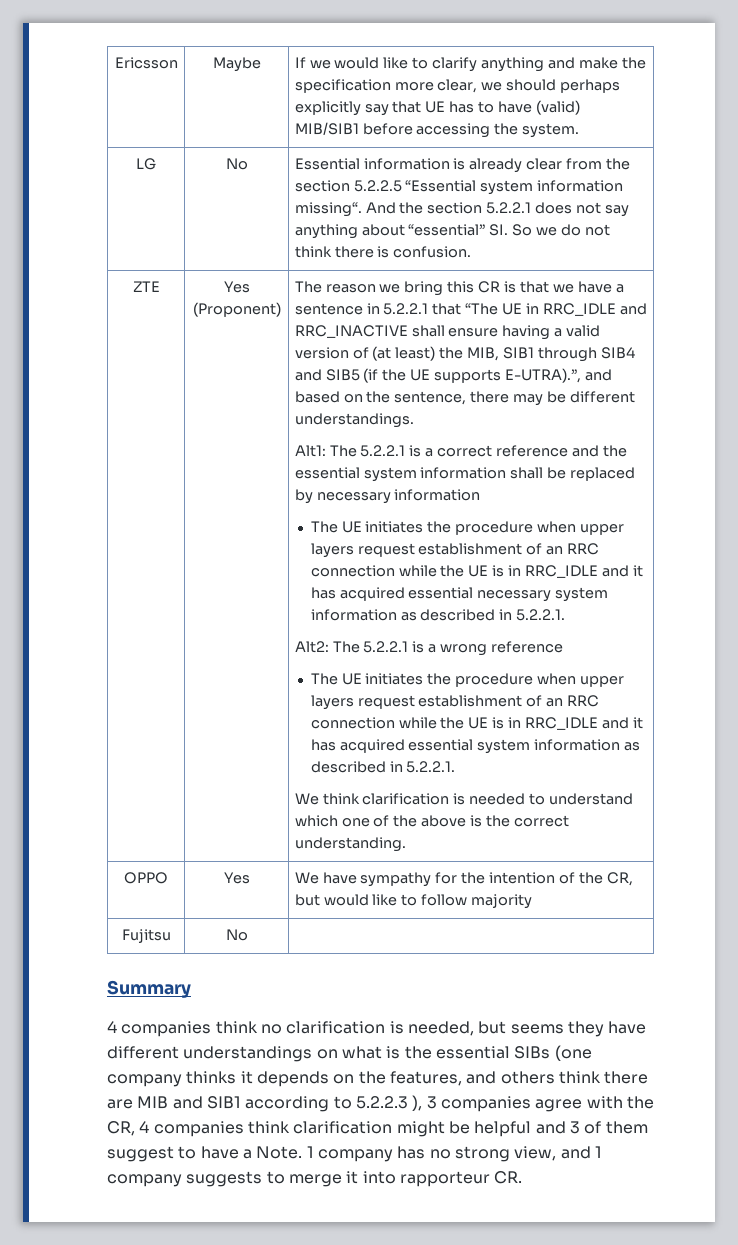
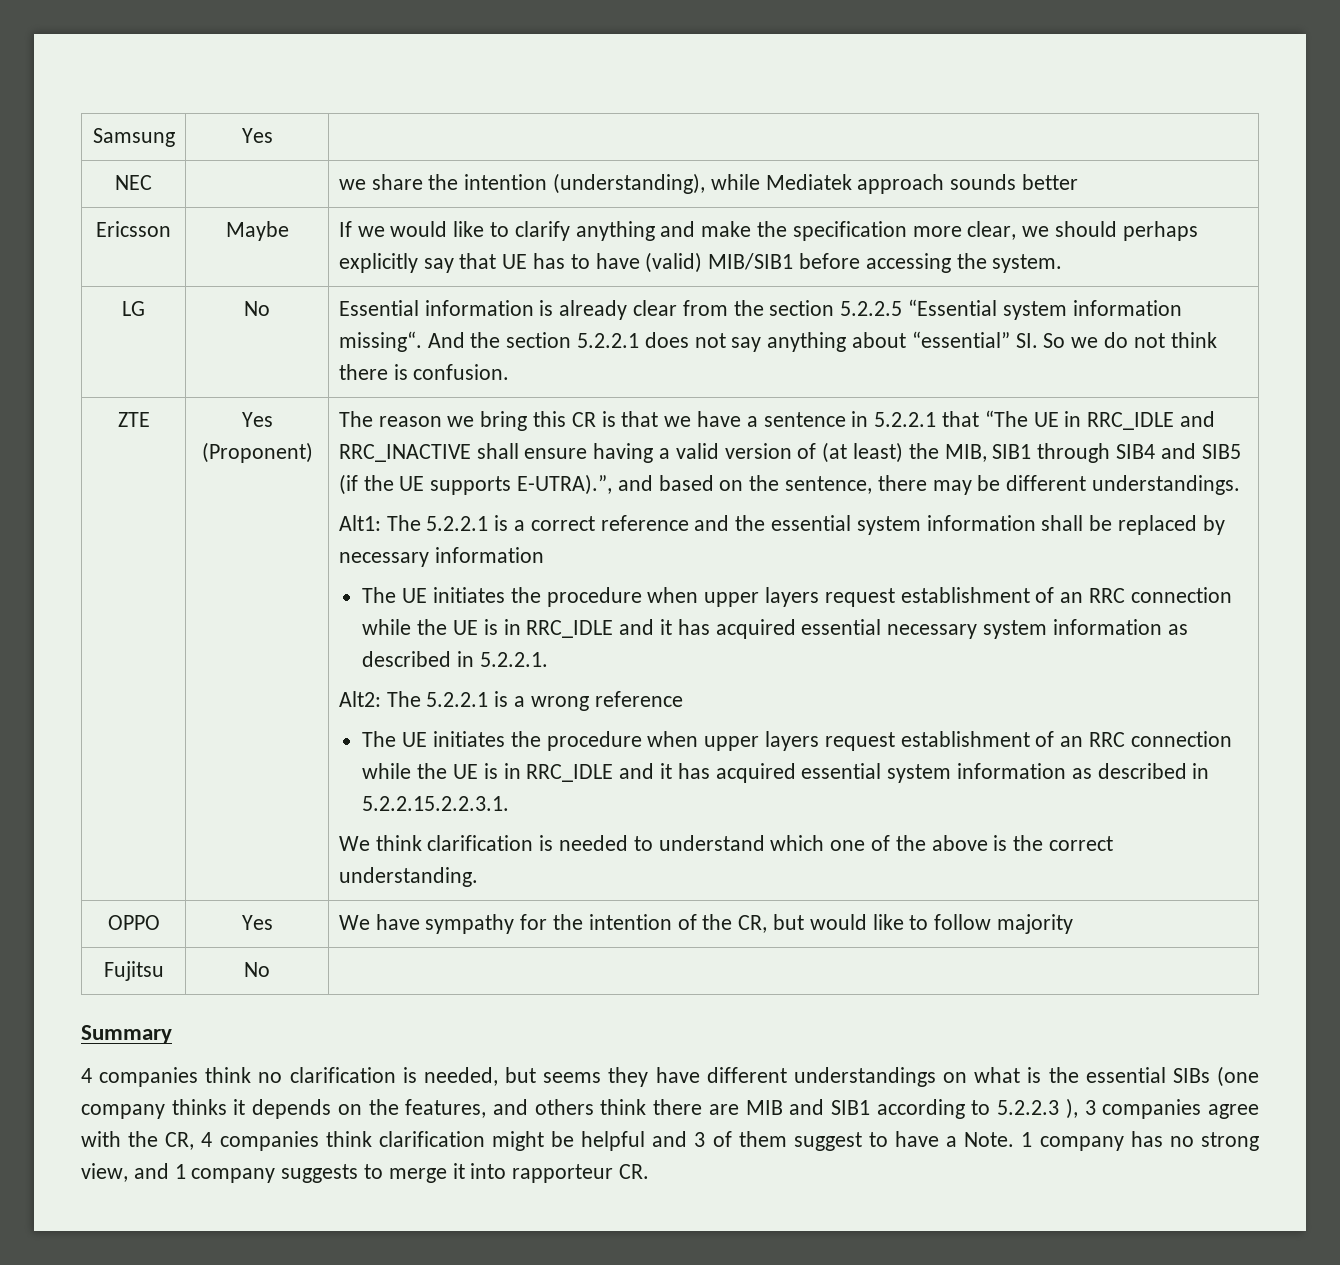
+ Samsung | Yes |
+ NEC | | we share the intention (understanding), while Mediatek approach sounds better
- The UE initiates the procedure when upper layers request establishment of an RRC connection while the UE is in RRC_IDLE and it has acquired essential system information as described in 5.2.2.1.
+ The UE initiates the procedure when upper layers request establishment of an RRC connection while the UE is in RRC_IDLE and it has acquired essential system information as described in 5.2.2.15.2.2.3.1.

